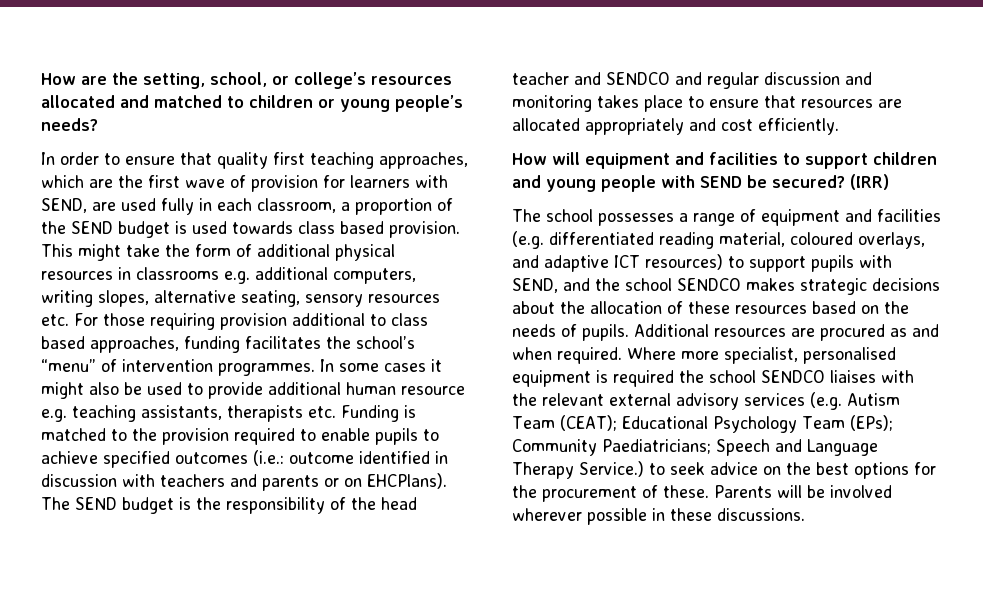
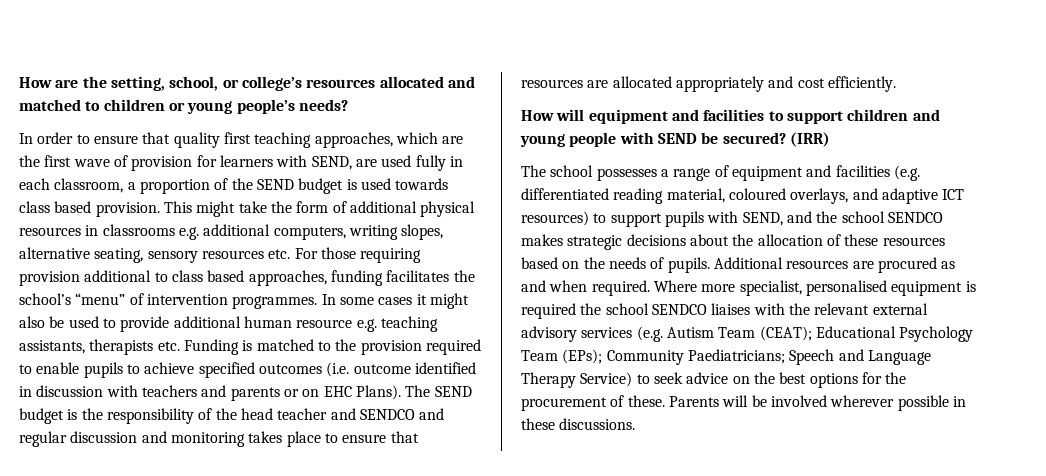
- In some cases it might also be used to provide additional human resource e.g. teaching assistants, therapists etc. Funding is matched to the provision required to enable pupils to achieve specified outcomes (i.e.: outcome identified in discussion with teachers and parents or on EHCPlans).
+ In some cases it might also be used to provide additional human resource e.g. teaching assistants, therapists etc. Funding is matched to the provision required to enable pupils to achieve specified outcomes (i.e. outcome identified in discussion with teachers and parents or on EHC Plans).
- Where more specialist, personalised equipment is required the school SENDCO liaises with the relevant external advisory services (e.g. Autism Team (CEAT); Educational Psychology Team (EPs); Community Paediatricians; Speech and Language Therapy Service.) to seek advice on the best options for the procurement of these.
+ Where more specialist, personalised equipment is required the school SENDCO liaises with the relevant external advisory services (e.g. Autism Team (CEAT); Educational Psychology Team (EPs); Community Paediatricians; Speech and Language Therapy Service) to seek advice on the best options for the procurement of these.

